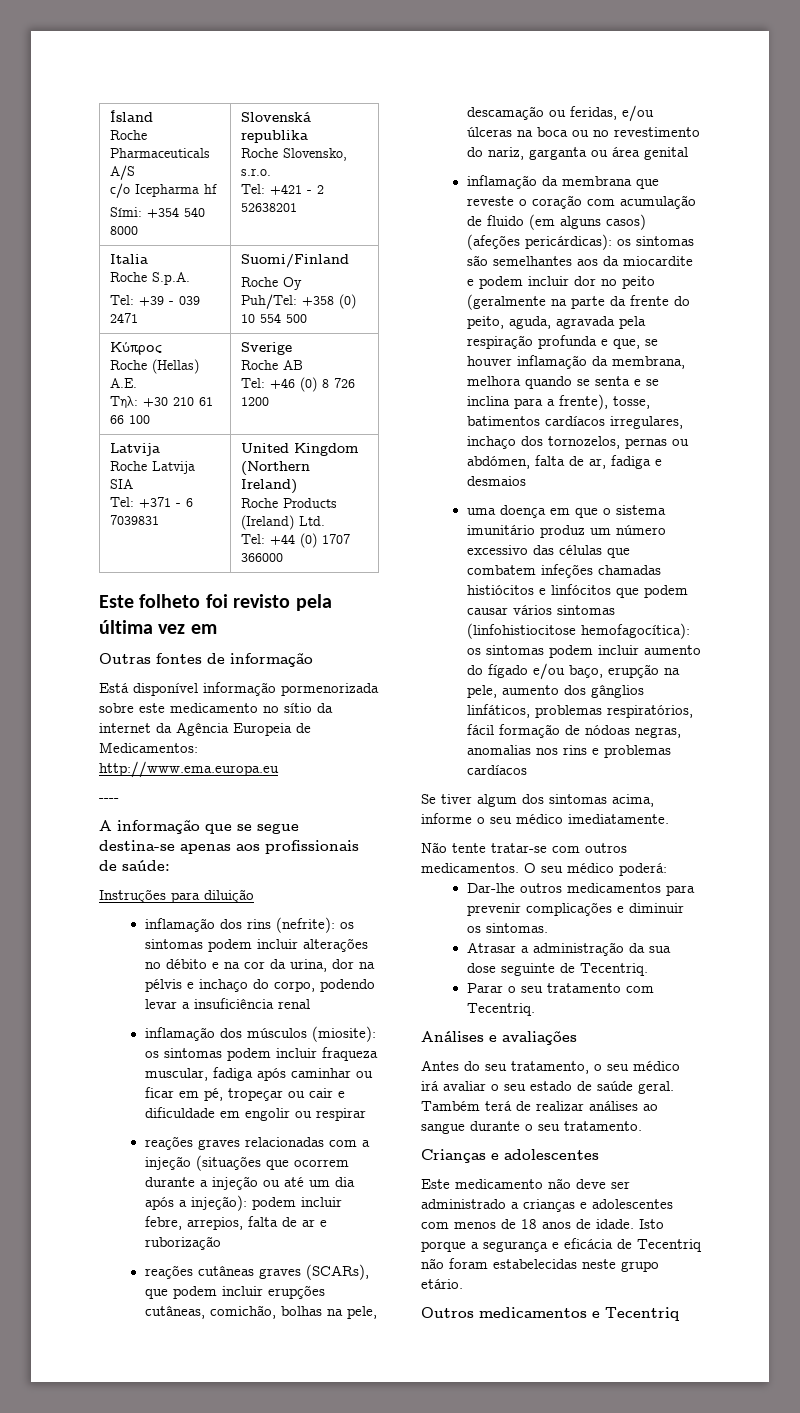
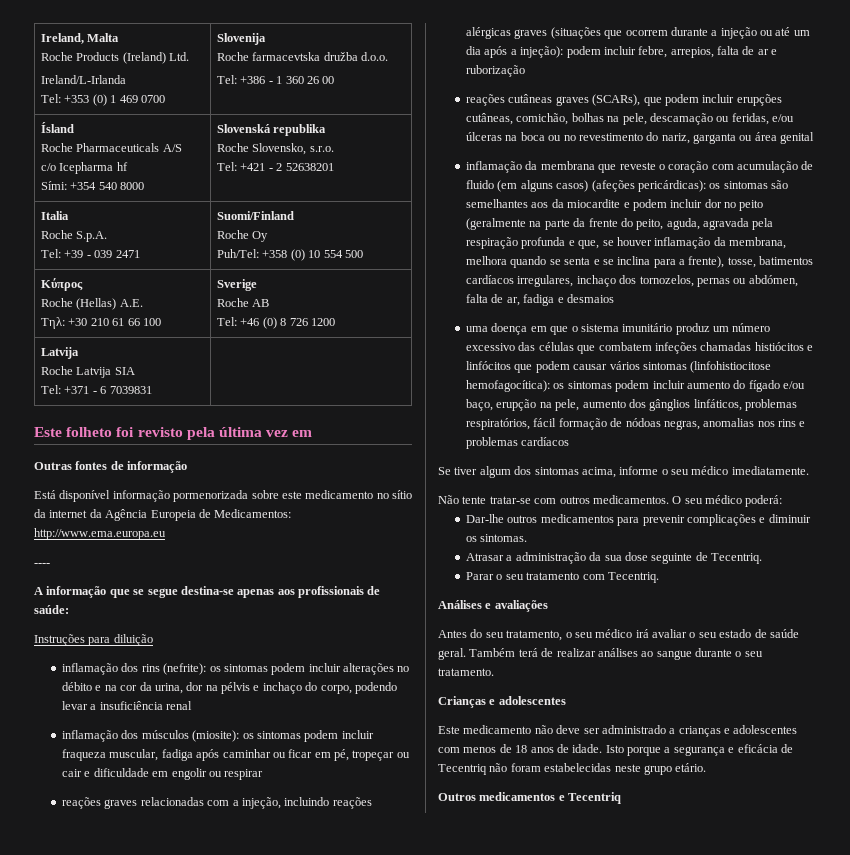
+ Ireland, Malta
+ Roche Products (Ireland) Ltd.
+ Ireland/L-Irlanda
+ Tel: +353 (0) 1 469 0700 | Slovenija
+ Roche farmacevtska družba d.o.o.
+ Tel: +386 - 1 360 26 00
  Κύπρος
  Roche (Hellas) A.E.
  Τηλ: +30 210 61 66 100 | Sverige
  Roche AB
  Tel: +46 (0) 8 726 1200
  Latvija
  Roche Latvija SIA
- Tel: +371 - 6 7039831 | United Kingdom (Northern Ireland)
- Roche Products (Ireland) Ltd.
- Tel: +44 (0) 1707 366000
+ Tel: +371 - 6 7039831 |
- reações graves relacionadas com a injeção (situações que ocorrem durante a injeção ou até um dia após a injeção): podem incluir febre, arrepios, falta de ar e ruborização
+ reações graves relacionadas com a injeção, incluindo reações alérgicas graves (situações que ocorrem durante a injeção ou até um dia após a injeção): podem incluir febre, arrepios, falta de ar e ruborização

